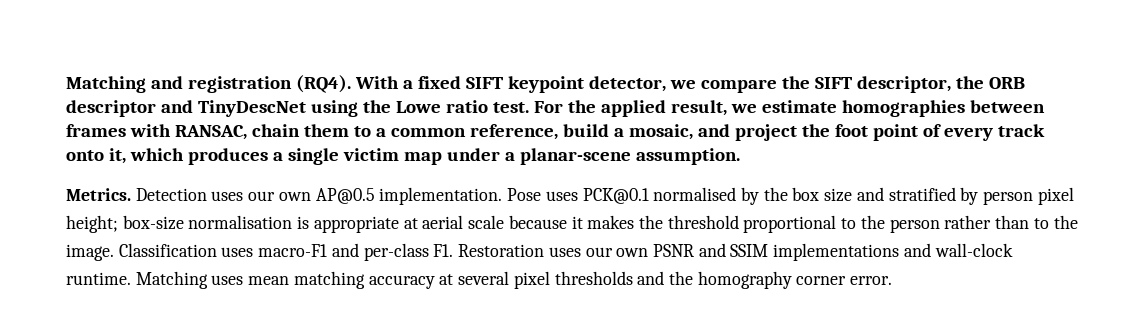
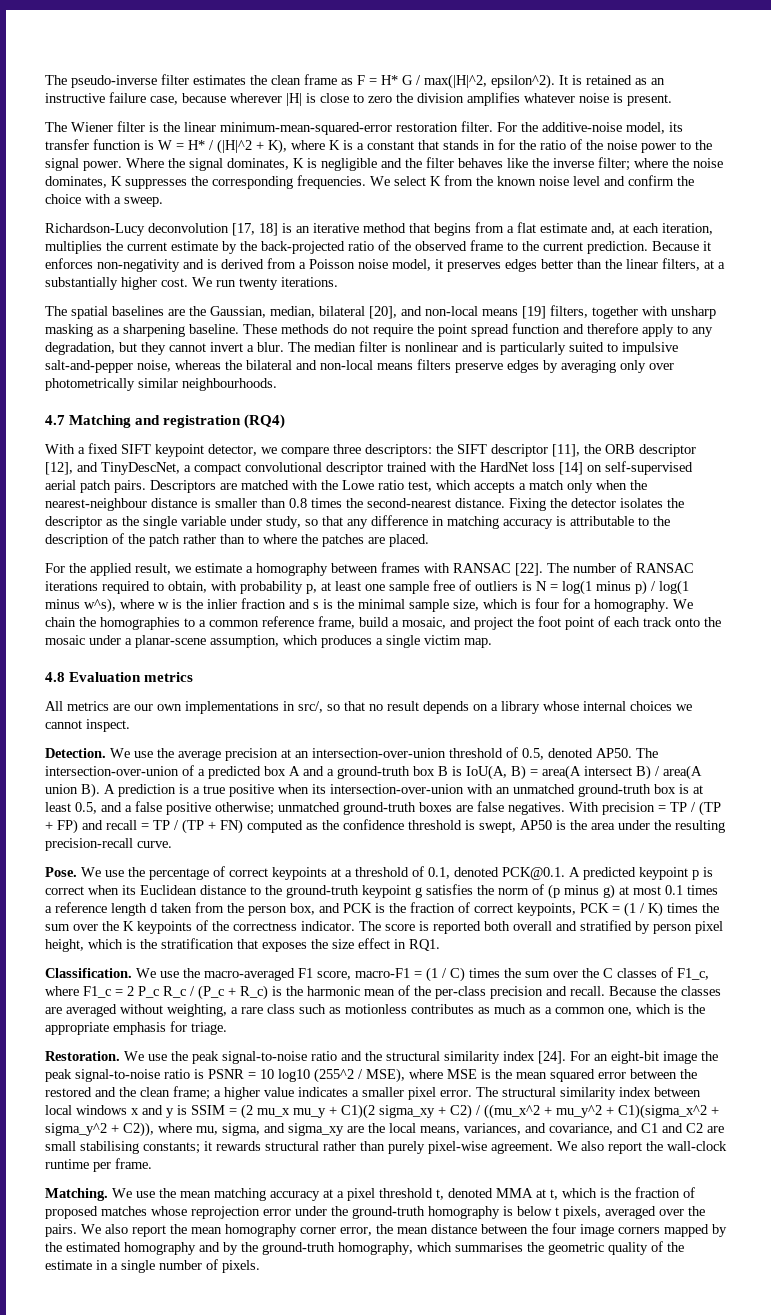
- Matching and registration (RQ4). With a fixed SIFT keypoint detector, we compare the SIFT descriptor, the ORB descriptor and TinyDescNet using the Lowe ratio test. For the applied result, we estimate homographies between frames with RANSAC, chain them to a common reference, build a mosaic, and project the foot point of every track onto it, which produces a single victim map under a planar-scene assumption.
- Metrics. Detection uses our own AP@0.5 implementation. Pose uses PCK@0.1 normalised by the box size and stratified by person pixel height; box-size normalisation is appropriate at aerial scale because it makes the threshold proportional to the person rather than to the image. Classification uses macro-F1 and per-class F1. Restoration uses our own PSNR and SSIM implementations and wall-clock runtime. Matching uses mean matching accuracy at several pixel thresholds and the homography corner error.
+ The pseudo-inverse filter estimates the clean frame as F = H* G / max(|H|^2, epsilon^2). It is retained as an instructive failure case, because wherever |H| is close to zero the division amplifies whatever noise is present.
+ The Wiener filter is the linear minimum-mean-squared-error restoration filter. For the additive-noise model, its transfer function is W = H* / (|H|^2 + K), where K is a constant that stands in for the ratio of the noise power to the signal power. Where the signal dominates, K is negligible and the filter behaves like the inverse filter; where the noise dominates, K suppresses the corresponding frequencies. We select K from the known noise level and confirm the choice with a sweep.
+ Richardson-Lucy deconvolution [17, 18] is an iterative method that begins from a flat estimate and, at each iteration, multiplies the current estimate by the back-projected ratio of the observed frame to the current prediction. Because it enforces non-negativity and is derived from a Poisson noise model, it preserves edges better than the linear filters, at a substantially higher cost. We run twenty iterations.
+ The spatial baselines are the Gaussian, median, bilateral [20], and non-local means [19] filters, together with unsharp masking as a sharpening baseline. These methods do not require the point spread function and therefore apply to any degradation, but they cannot invert a blur. The median filter is nonlinear and is particularly suited to impulsive salt-and-pepper noise, whereas the bilateral and non-local means filters preserve edges by averaging only over photometrically similar neighbourhoods.
+ 4.7 Matching and registration (RQ4)
+ With a fixed SIFT keypoint detector, we compare three descriptors: the SIFT descriptor [11], the ORB descriptor [12], and TinyDescNet, a compact convolutional descriptor trained with the HardNet loss [14] on self-supervised aerial patch pairs. Descriptors are matched with the Lowe ratio test, which accepts a match only when the nearest-neighbour distance is smaller than 0.8 times the second-nearest distance. Fixing the detector isolates the descriptor as the single variable under study, so that any difference in matching accuracy is attributable to the description of the patch rather than to where the patches are placed.
+ For the applied result, we estimate a homography between frames with RANSAC [22]. The number of RANSAC iterations required to obtain, with probability p, at least one sample free of outliers is N = log(1 minus p) / log(1 minus w^s), where w is the inlier fraction and s is the minimal sample size, which is four for a homography. We chain the homographies to a common reference frame, build a mosaic, and project the foot point of each track onto the mosaic under a planar-scene assumption, which produces a single victim map.
+ 4.8 Evaluation metrics
+ All metrics are our own implementations in src/, so that no result depends on a library whose internal choices we cannot inspect.
+ Detection. We use the average precision at an intersection-over-union threshold of 0.5, denoted AP50. The intersection-over-union of a predicted box A and a ground-truth box B is IoU(A, B) = area(A intersect B) / area(A union B). A prediction is a true positive when its intersection-over-union with an unmatched ground-truth box is at least 0.5, and a false positive otherwise; unmatched ground-truth boxes are false negatives. With precision = TP / (TP + FP) and recall = TP / (TP + FN) computed as the confidence threshold is swept, AP50 is the area under the resulting precision-recall curve.
+ Pose. We use the percentage of correct keypoints at a threshold of 0.1, denoted PCK@0.1. A predicted keypoint p is correct when its Euclidean distance to the ground-truth keypoint g satisfies the norm of (p minus g) at most 0.1 times a reference length d taken from the person box, and PCK is the fraction of correct keypoints, PCK = (1 / K) times the sum over the K keypoints of the correctness indicator. The score is reported both overall and stratified by person pixel height, which is the stratification that exposes the size effect in RQ1.
+ Classification. We use the macro-averaged F1 score, macro-F1 = (1 / C) times the sum over the C classes of F1_c, where F1_c = 2 P_c R_c / (P_c + R_c) is the harmonic mean of the per-class precision and recall. Because the classes are averaged without weighting, a rare class such as motionless contributes as much as a common one, which is the appropriate emphasis for triage.
+ Restoration. We use the peak signal-to-noise ratio and the structural similarity index [24]. For an eight-bit image the peak signal-to-noise ratio is PSNR = 10 log10 (255^2 / MSE), where MSE is the mean squared error between the restored and the clean frame; a higher value indicates a smaller pixel error. The structural similarity index between local windows x and y is SSIM = (2 mu_x mu_y + C1)(2 sigma_xy + C2) / ((mu_x^2 + mu_y^2 + C1)(sigma_x^2 + sigma_y^2 + C2)), where mu, sigma, and sigma_xy are the local means, variances, and covariance, and C1 and C2 are small stabilising constants; it rewards structural rather than purely pixel-wise agreement. We also report the wall-clock runtime per frame.
+ Matching. We use the mean matching accuracy at a pixel threshold t, denoted MMA at t, which is the fraction of proposed matches whose reprojection error under the ground-truth homography is below t pixels, averaged over the pairs. We also report the mean homography corner error, the mean distance between the four image corners mapped by the estimated homography and by the ground-truth homography, which summarises the geometric quality of the estimate in a single number of pixels.

